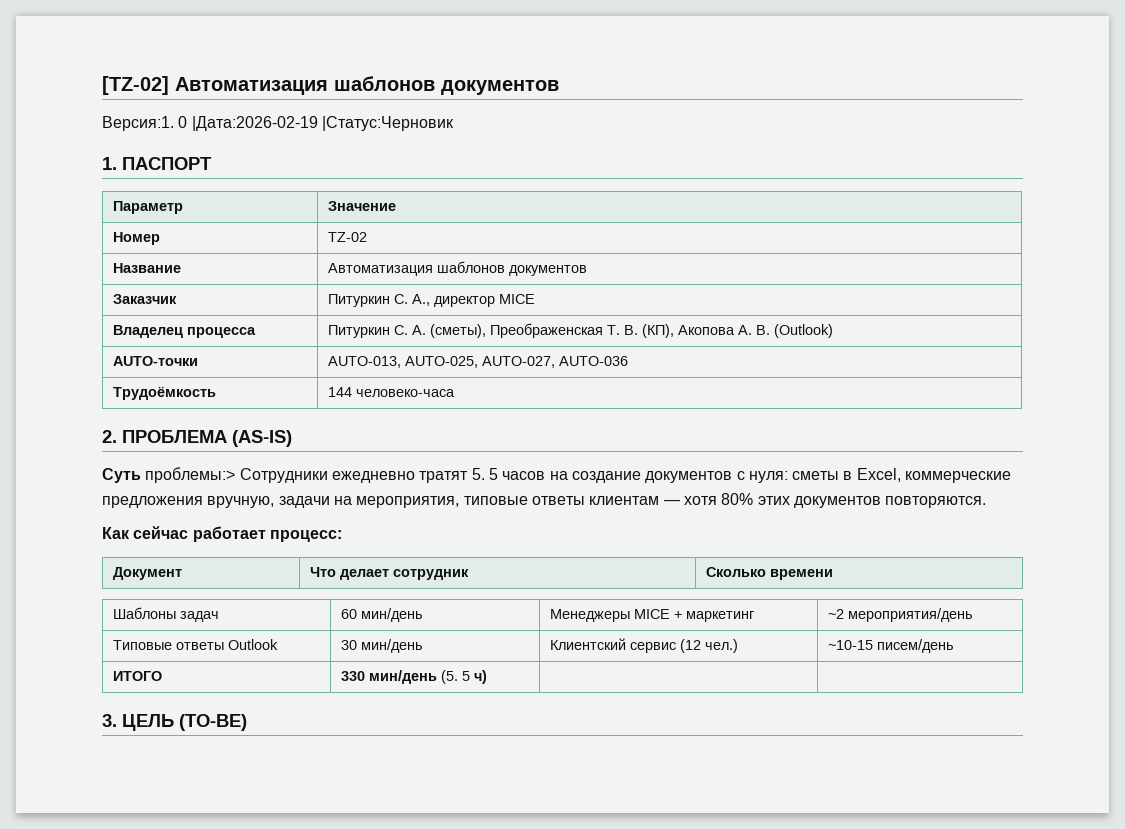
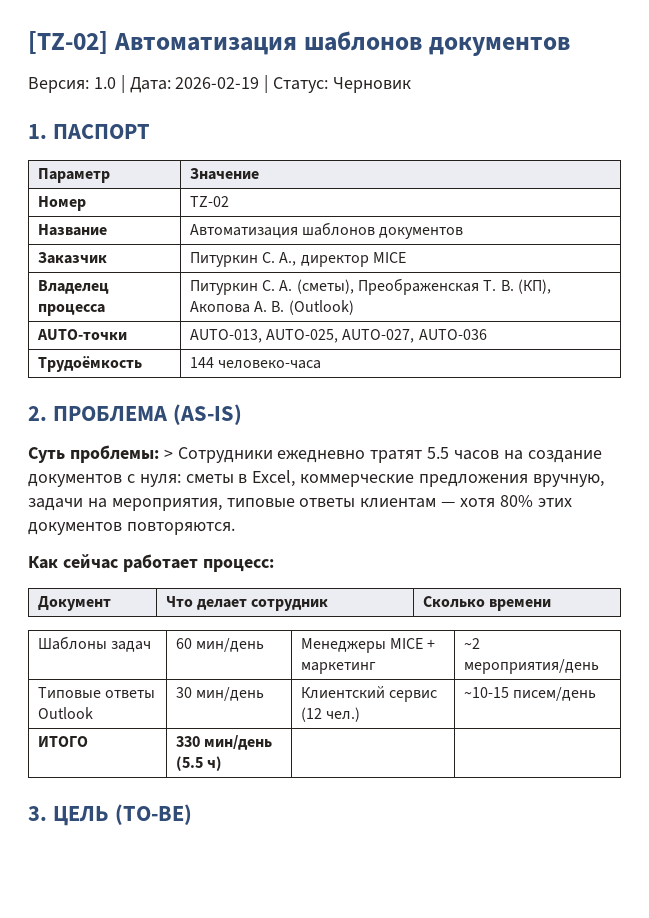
- Версия:1. 0 |Дата:2026-02-19 |Статус:Черновик
+ Версия: 1.0 | Дата: 2026-02-19 | Статус: Черновик
- Суть проблемы:> Сотрудники ежедневно тратят 5. 5 часов на создание документов с нуля: сметы в Excel, коммерческие предложения вручную, задачи на мероприятия, типовые ответы клиентам — хотя 80% этих документов повторяются.
+ Суть проблемы: > Сотрудники ежедневно тратят 5.5 часов на создание документов с нуля: сметы в Excel, коммерческие предложения вручную, задачи на мероприятия, типовые ответы клиентам — хотя 80% этих документов повторяются.
- ИТОГО | 330 мин/день (5. 5 ч) | |
+ ИТОГО | 330 мин/день (5.5 ч) | |

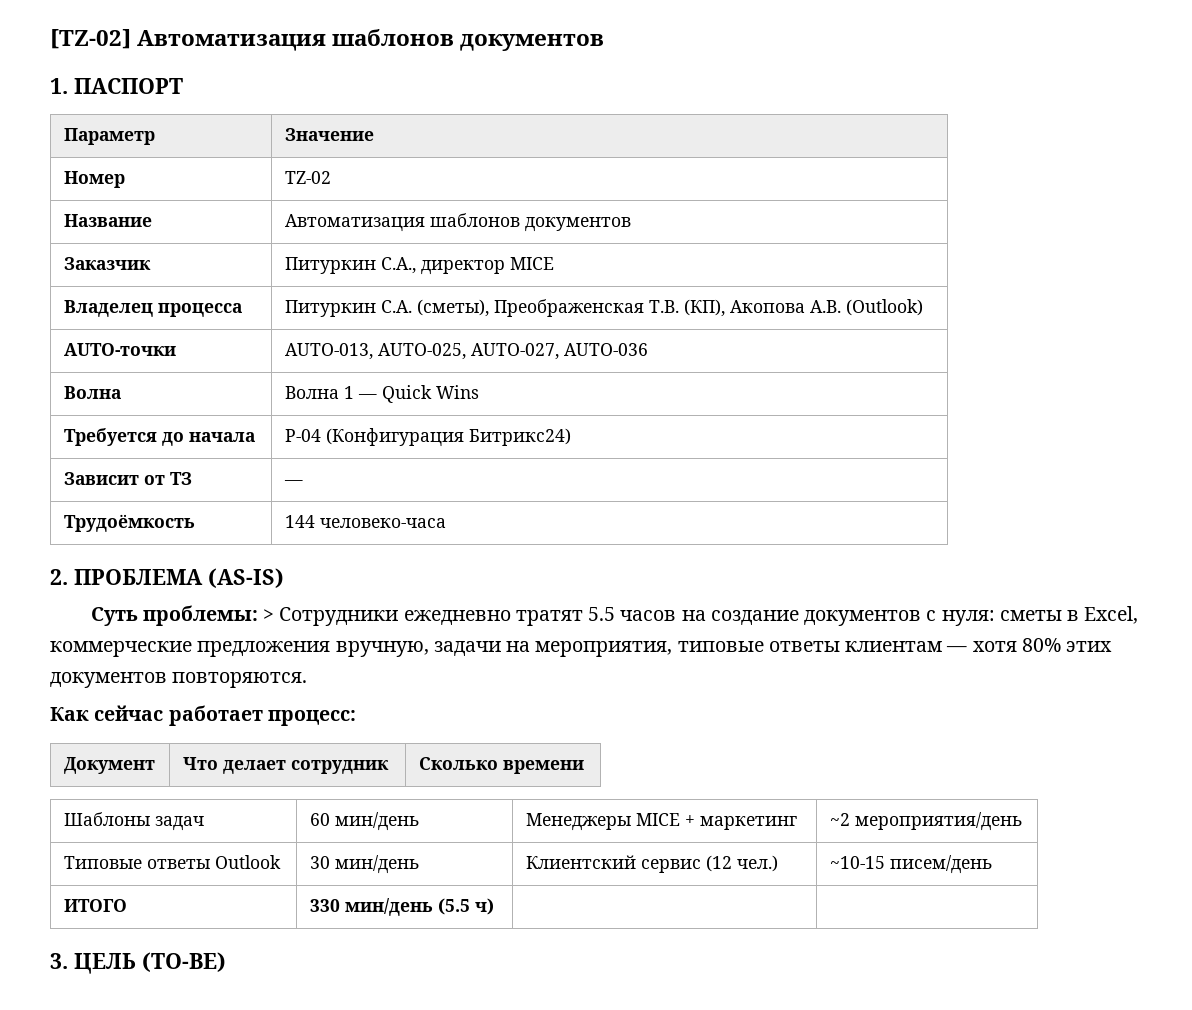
- Версия: 1.0 | Дата: 2026-02-19 | Статус: Черновик
- Заказчик | Питуркин С. А., директор MICE
+ Заказчик | Питуркин С.А., директор MICE
- Владелец процесса | Питуркин С. А. (сметы), Преображенская Т. В. (КП), Акопова А. В. (Outlook)
+ Владелец процесса | Питуркин С.А. (сметы), Преображенская Т.В. (КП), Акопова А.В. (Outlook)
+ Волна | Волна 1 — Quick Wins
+ Требуется до начала | P-04 (Конфигурация Битрикс24)
+ Зависит от ТЗ | —

